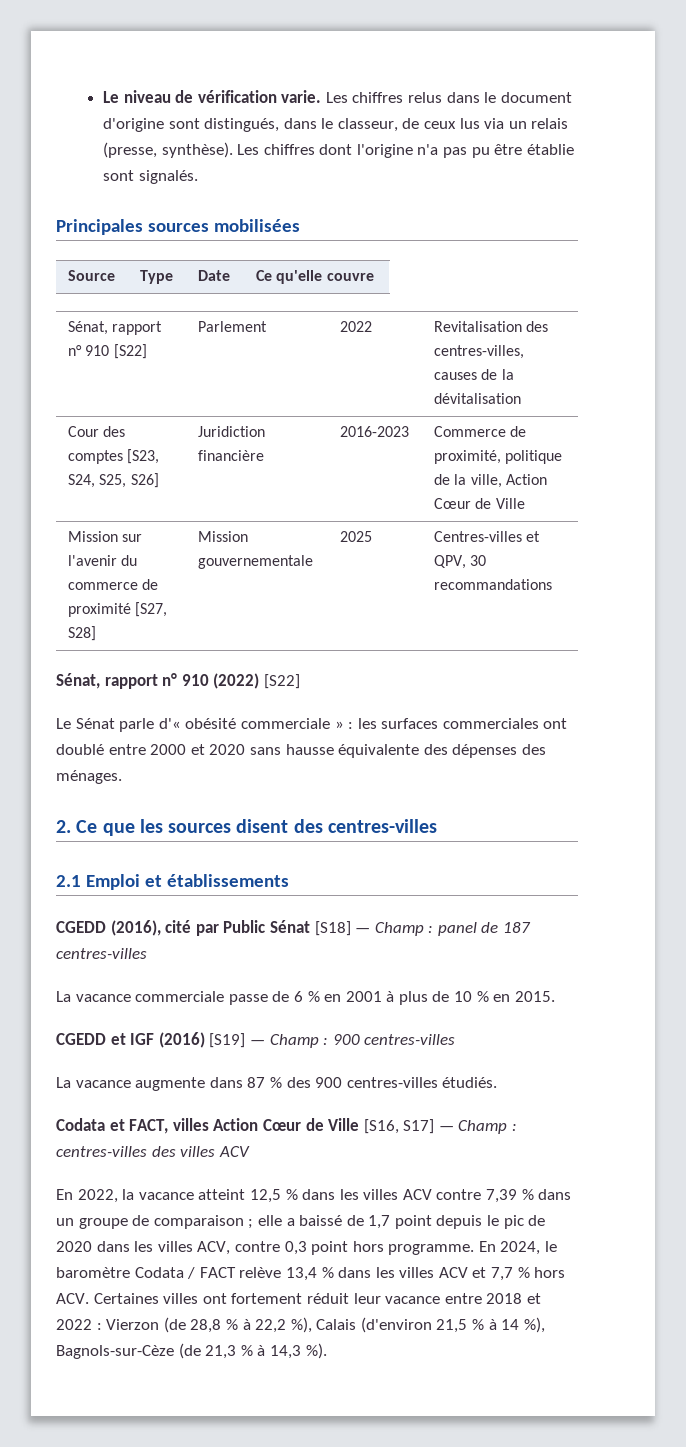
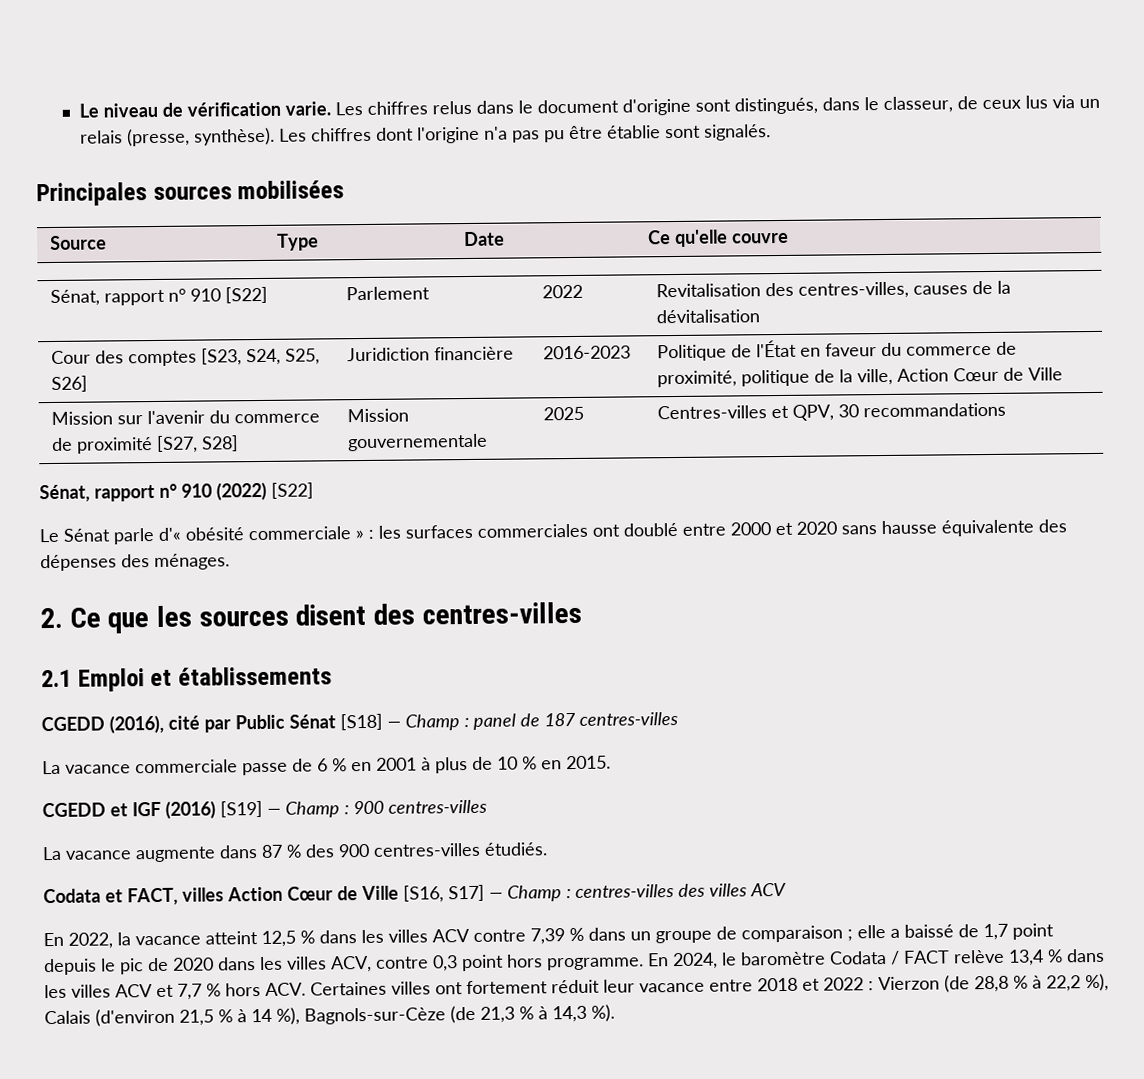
- Cour des comptes [S23, S24, S25, S26] | Juridiction financière | 2016-2023 | Commerce de proximité, politique de la ville, Action Cœur de Ville
+ Cour des comptes [S23, S24, S25, S26] | Juridiction financière | 2016-2023 | Politique de l'État en faveur du commerce de proximité, politique de la ville, Action Cœur de Ville

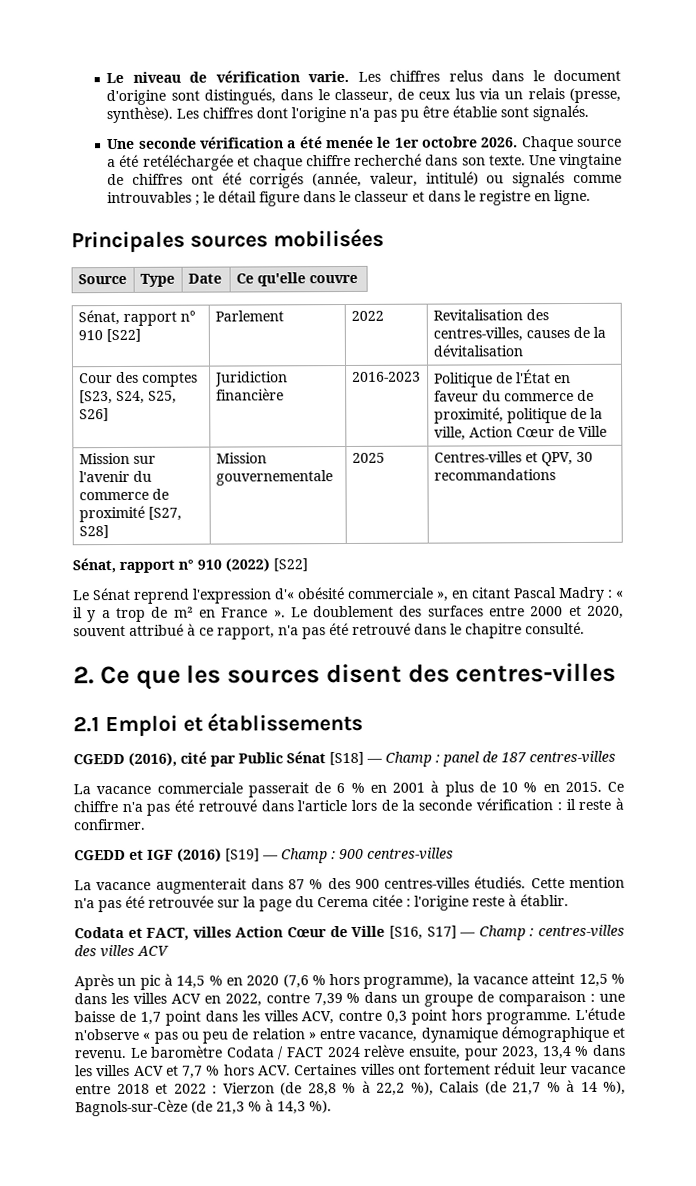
+ Une seconde vérification a été menée le 1er octobre 2026. Chaque source a été retéléchargée et chaque chiffre recherché dans son texte. Une vingtaine de chiffres ont été corrigés (année, valeur, intitulé) ou signalés comme introuvables ; le détail figure dans le classeur et dans le registre en ligne.
- Le Sénat parle d'« obésité commerciale » : les surfaces commerciales ont doublé entre 2000 et 2020 sans hausse équivalente des dépenses des ménages.
+ Le Sénat reprend l'expression d'« obésité commerciale », en citant Pascal Madry : « il y a trop de m² en France ». Le doublement des surfaces entre 2000 et 2020, souvent attribué à ce rapport, n'a pas été retrouvé dans le chapitre consulté.
- La vacance commerciale passe de 6 % en 2001 à plus de 10 % en 2015.
+ La vacance commerciale passerait de 6 % en 2001 à plus de 10 % en 2015. Ce chiffre n'a pas été retrouvé dans l'article lors de la seconde vérification : il reste à confirmer.
- La vacance augmente dans 87 % des 900 centres-villes étudiés.
+ La vacance augmenterait dans 87 % des 900 centres-villes étudiés. Cette mention n'a pas été retrouvée sur la page du Cerema citée : l'origine reste à établir.
- En 2022, la vacance atteint 12,5 % dans les villes ACV contre 7,39 % dans un groupe de comparaison ; elle a baissé de 1,7 point depuis le pic de 2020 dans les villes ACV, contre 0,3 point hors programme.
+ Après un pic à 14,5 % en 2020 (7,6 % hors programme), la vacance atteint 12,5 % dans les villes ACV en 2022, contre 7,39 % dans un groupe de comparaison : une baisse de 1,7 point dans les villes ACV, contre 0,3 point hors programme.
- En 2024, le baromètre Codata / FACT relève 13,4 % dans les villes ACV et 7,7 % hors ACV. Certaines villes ont fortement réduit leur vacance entre 2018 et 2022 : Vierzon (de 28,8 % à 22,2 %), Calais (d'environ 21,5 % à 14 %), Bagnols-sur-Cèze (de 21,3 % à 14,3 %).
+ L'étude n'observe « pas ou peu de relation » entre vacance, dynamique démographique et revenu. Le baromètre Codata / FACT 2024 relève ensuite, pour 2023, 13,4 % dans les villes ACV et 7,7 % hors ACV. Certaines villes ont fortement réduit leur vacance entre 2018 et 2022 : Vierzon (de 28,8 % à 22,2 %), Calais (de 21,7 % à 14 %), Bagnols-sur-Cèze (de 21,3 % à 14,3 %).

